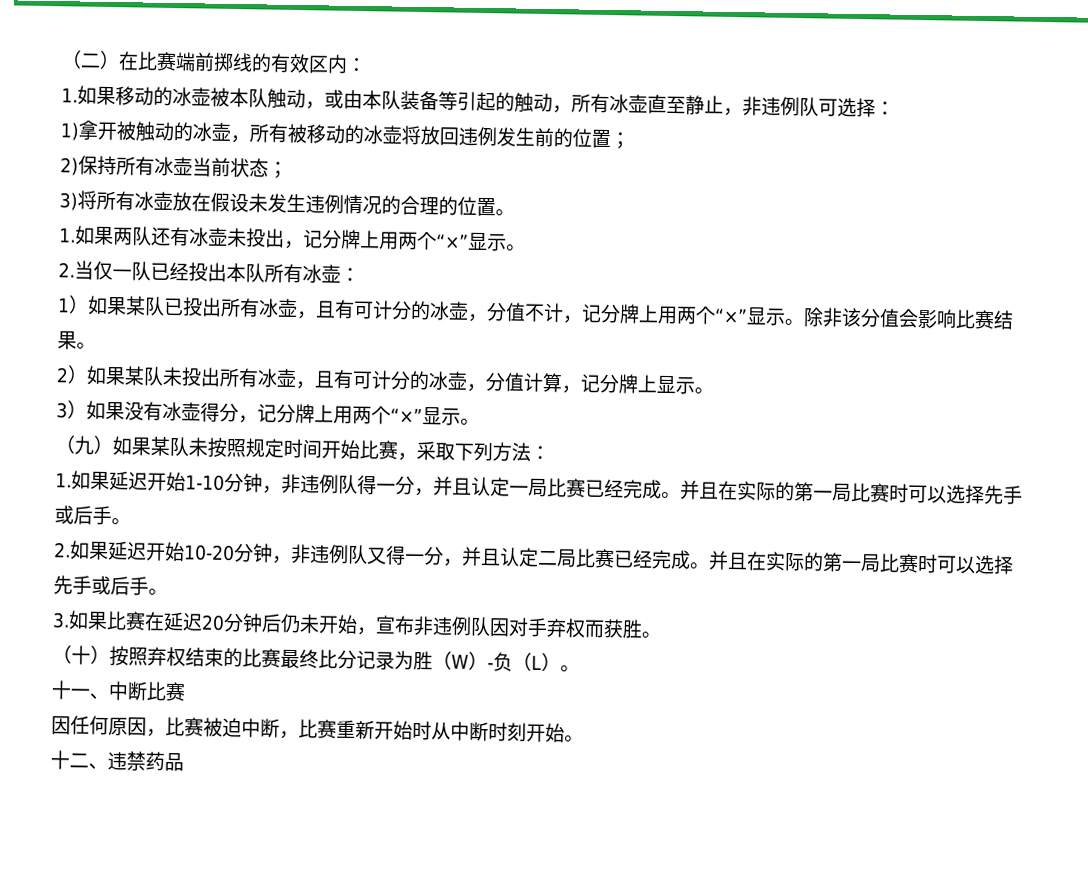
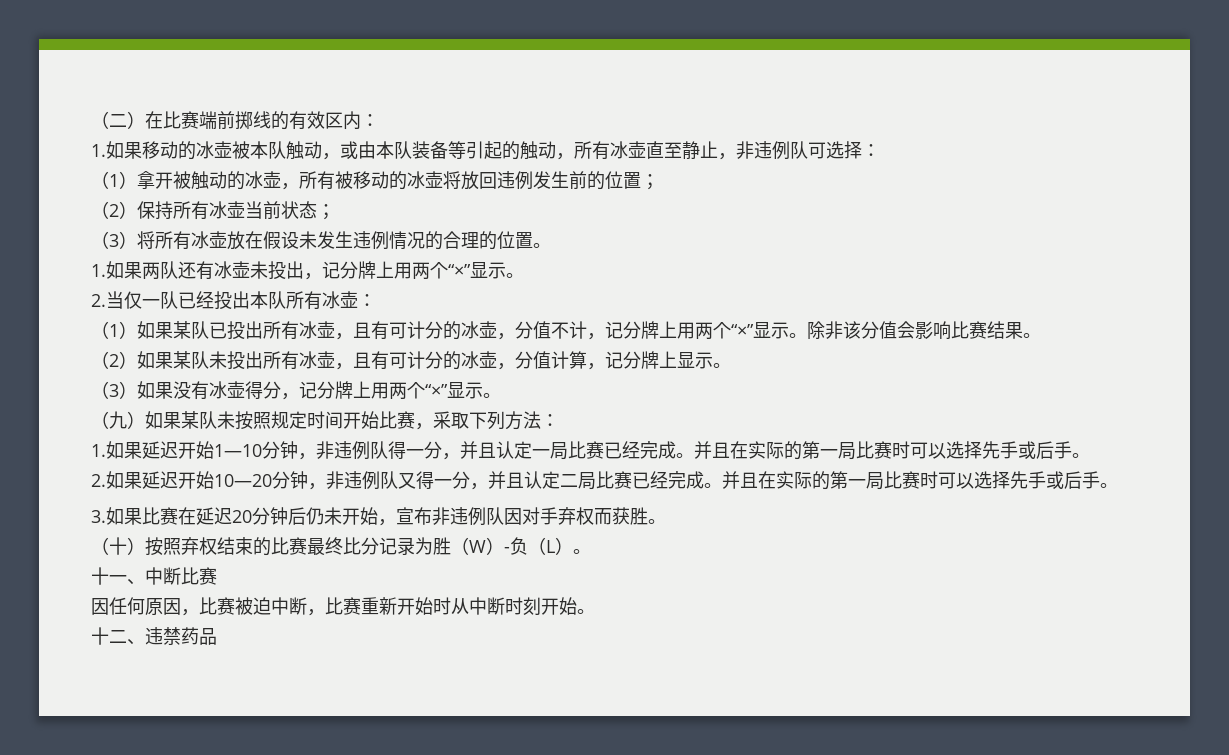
- 1)拿开被触动的冰壶，所有被移动的冰壶将放回违例发生前的位置；
+ （1）拿开被触动的冰壶，所有被移动的冰壶将放回违例发生前的位置；
- 2)保持所有冰壶当前状态；
+ （2）保持所有冰壶当前状态；
- 3)将所有冰壶放在假设未发生违例情况的合理的位置。
+ （3）将所有冰壶放在假设未发生违例情况的合理的位置。
- 1）如果某队已投出所有冰壶，且有可计分的冰壶，分值不计，记分牌上用两个“×”显示。
+ （1）如果某队已投出所有冰壶，且有可计分的冰壶，分值不计，记分牌上用两个“×”显示。
- 2）如果某队未投出所有冰壶，且有可计分的冰壶，分值计算，记分牌上显示。
+ （2）如果某队未投出所有冰壶，且有可计分的冰壶，分值计算，记分牌上显示。
- 3）如果没有冰壶得分，记分牌上用两个“×”显示。
+ （3）如果没有冰壶得分，记分牌上用两个“×”显示。
- 1.如果延迟开始1-10分钟，非违例队得一分，并且认定一局比赛已经完成。
+ 1.如果延迟开始1—10分钟，非违例队得一分，并且认定一局比赛已经完成。
- 2.如果延迟开始10-20分钟，非违例队又得一分，并且认定二局比赛已经完成。
+ 2.如果延迟开始10—20分钟，非违例队又得一分，并且认定二局比赛已经完成。

